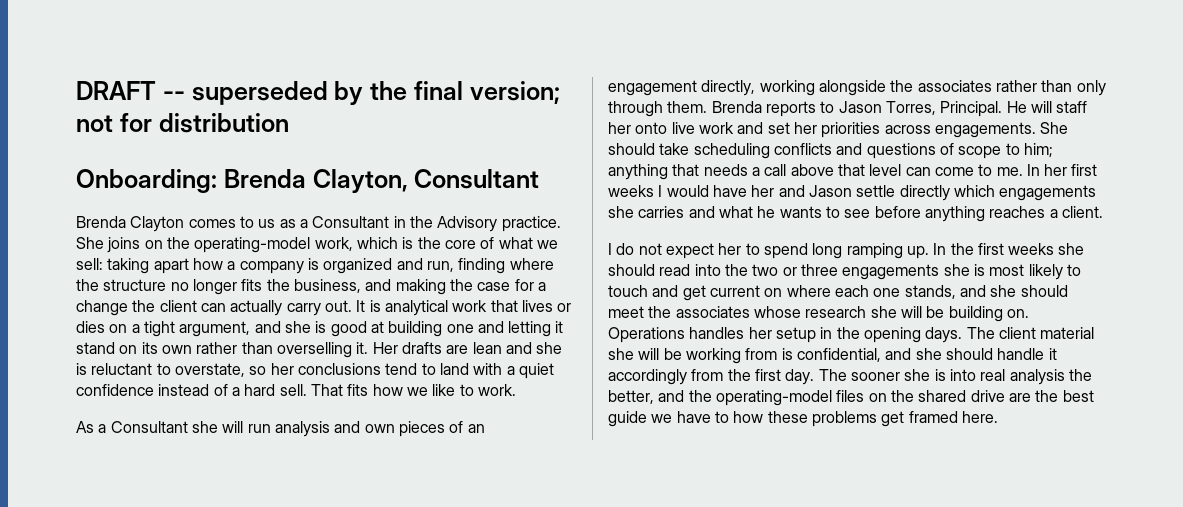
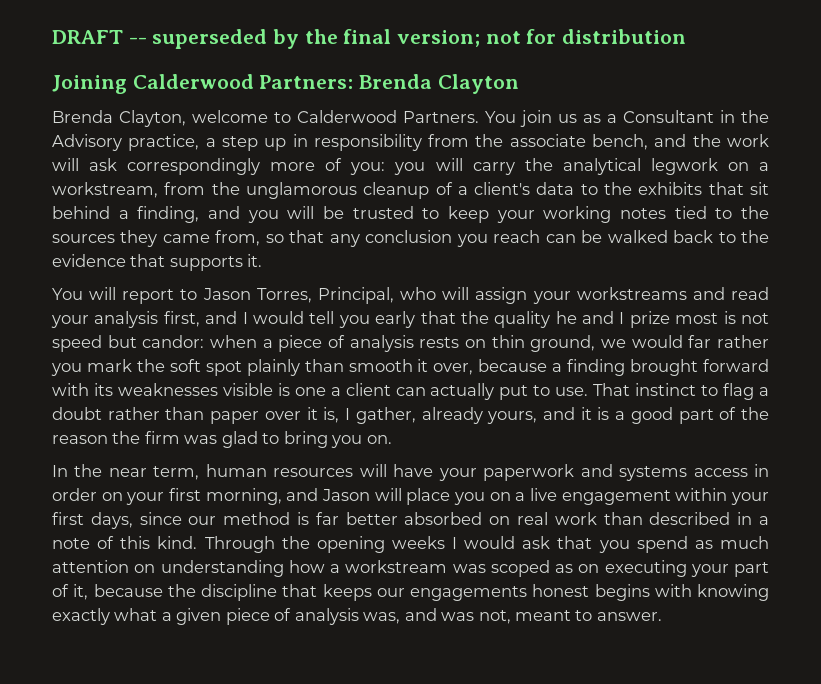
- Onboarding: Brenda Clayton, Consultant
- Brenda Clayton comes to us as a Consultant in the Advisory practice. She joins on the operating-model work, which is the core of what we sell: taking apart how a company is organized and run, finding where the structure no longer fits the business, and making the case for a change the client can actually carry out. It is analytical work that lives or dies on a tight argument, and she is good at building one and letting it stand on its own rather than overselling it. Her drafts are lean and she is reluctant to overstate, so her conclusions tend to land with a quiet confidence instead of a hard sell. That fits how we like to work.
- As a Consultant she will run analysis and own pieces of an engagement directly, working alongside the associates rather than only through them. Brenda reports to Jason Torres, Principal. He will staff her onto live work and set her priorities across engagements. She should take scheduling conflicts and questions of scope to him; anything that needs a call above that level can come to me. In her first weeks I would have her and Jason settle directly which engagements she carries and what he wants to see before anything reaches a client.
- I do not expect her to spend long ramping up. In the first weeks she should read into the two or three engagements she is most likely to touch and get current on where each one stands, and she should meet the associates whose research she will be building on. Operations handles her setup in the opening days. The client material she will be working from is confidential, and she should handle it accordingly from the first day. The sooner she is into real analysis the better, and the operating-model files on the shared drive are the best guide we have to how these problems get framed here.
+ Joining Calderwood Partners: Brenda Clayton
+ Brenda Clayton, welcome to Calderwood Partners. You join us as a Consultant in the Advisory practice, a step up in responsibility from the associate bench, and the work will ask correspondingly more of you: you will carry the analytical legwork on a workstream, from the unglamorous cleanup of a client's data to the exhibits that sit behind a finding, and you will be trusted to keep your working notes tied to the sources they came from, so that any conclusion you reach can be walked back to the evidence that supports it.
+ You will report to Jason Torres, Principal, who will assign your workstreams and read your analysis first, and I would tell you early that the quality he and I prize most is not speed but candor: when a piece of analysis rests on thin ground, we would far rather you mark the soft spot plainly than smooth it over, because a finding brought forward with its weaknesses visible is one a client can actually put to use. That instinct to flag a doubt rather than paper over it is, I gather, already yours, and it is a good part of the reason the firm was glad to bring you on.
+ In the near term, human resources will have your paperwork and systems access in order on your first morning, and Jason will place you on a live engagement within your first days, since our method is far better absorbed on real work than described in a note of this kind. Through the opening weeks I would ask that you spend as much attention on understanding how a workstream was scoped as on executing your part of it, because the discipline that keeps our engagements honest begins with knowing exactly what a given piece of analysis was, and was not, meant to answer.

